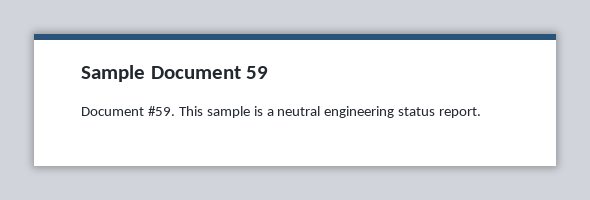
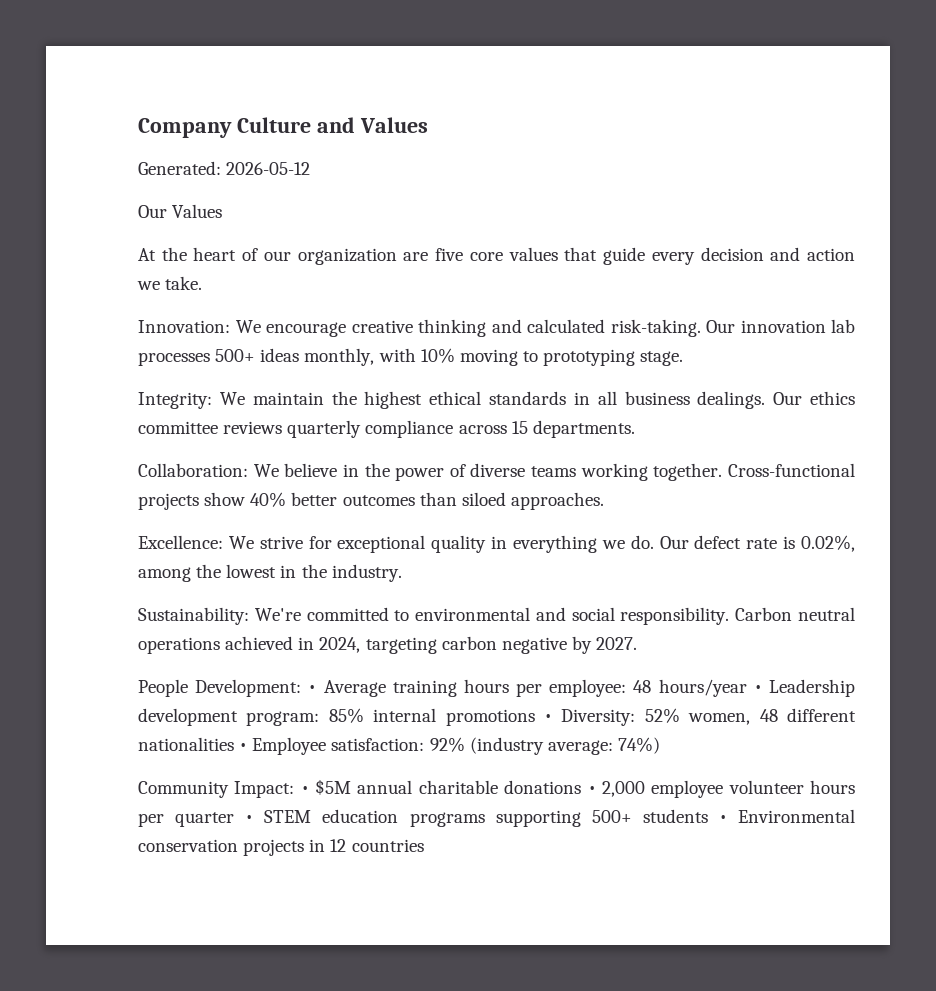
- Sample Document 59
- Document #59. This sample is a neutral engineering status report.
+ Company Culture and Values
+ Generated: 2026-05-12
+ Our Values
+ At the heart of our organization are five core values that guide every decision and action we take.
+ Innovation: We encourage creative thinking and calculated risk-taking. Our innovation lab processes 500+ ideas monthly, with 10% moving to prototyping stage.
+ Integrity: We maintain the highest ethical standards in all business dealings. Our ethics committee reviews quarterly compliance across 15 departments.
+ Collaboration: We believe in the power of diverse teams working together. Cross-functional projects show 40% better outcomes than siloed approaches.
+ Excellence: We strive for exceptional quality in everything we do. Our defect rate is 0.02%, among the lowest in the industry.
+ Sustainability: We're committed to environmental and social responsibility. Carbon neutral operations achieved in 2024, targeting carbon negative by 2027.
+ People Development: • Average training hours per employee: 48 hours/year • Leadership development program: 85% internal promotions • Diversity: 52% women, 48 different nationalities • Employee satisfaction: 92% (industry average: 74%)
+ Community Impact: • $5M annual charitable donations • 2,000 employee volunteer hours per quarter • STEM education programs supporting 500+ students • Environmental conservation projects in 12 countries

